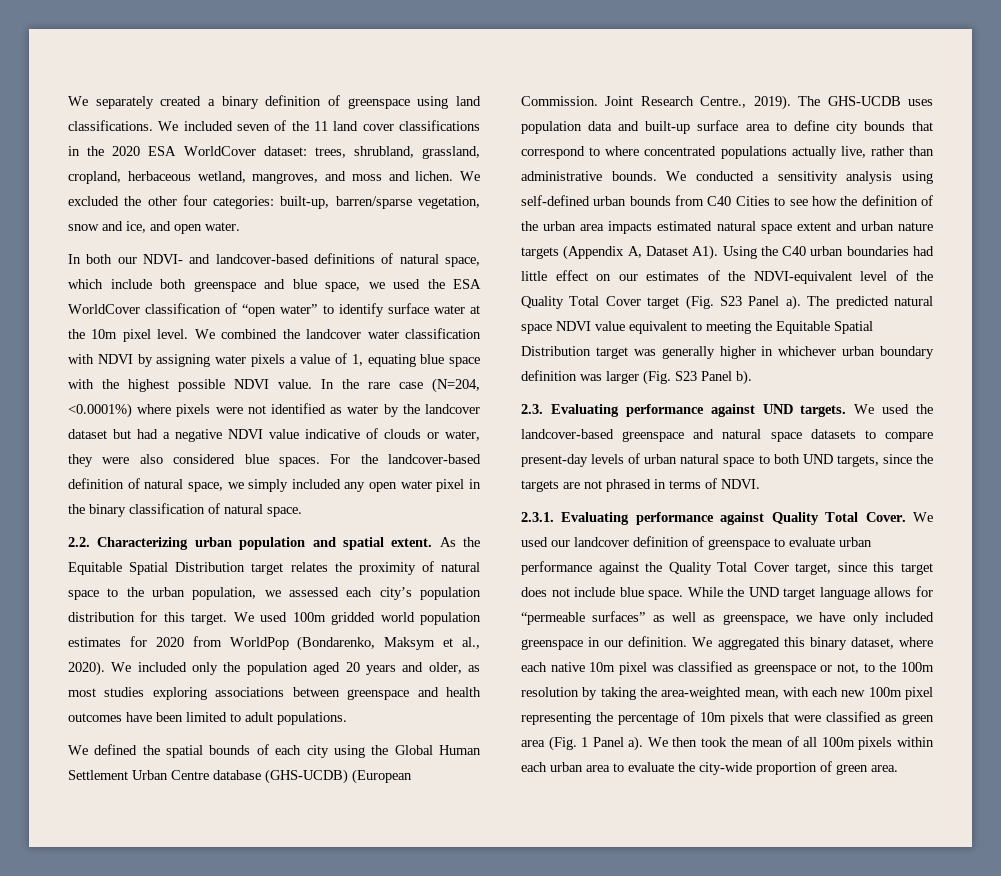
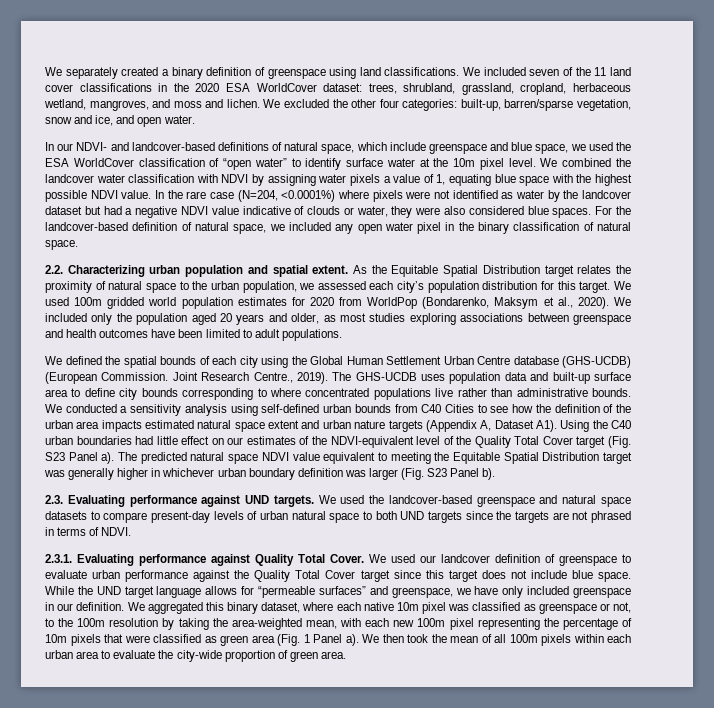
- In both our NDVI- and landcover-based definitions of natural space, which include both greenspace and blue space, we used the ESA WorldCover classification of “open water” to identify surface water at the 10m pixel level.
+ In our NDVI- and landcover-based definitions of natural space, which include greenspace and blue space, we used the ESA WorldCover classification of “open water” to identify surface water at the 10m pixel level.
- For the landcover-based definition of natural space, we simply included any open water pixel in the binary classification of natural space.
+ For the landcover-based definition of natural space, we included any open water pixel in the binary classification of natural space.
- The GHS-UCDB uses population data and built-up surface area to define city bounds that correspond to where concentrated populations actually live, rather than administrative bounds.
+ The GHS-UCDB uses population data and built-up surface area to define city bounds corresponding to where concentrated populations live rather than administrative bounds.
- We used the landcover-based greenspace and natural space datasets to compare present-day levels of urban natural space to both UND targets, since the targets are not phrased in terms of NDVI.
+ We used the landcover-based greenspace and natural space datasets to compare present-day levels of urban natural space to both UND targets since the targets are not phrased in terms of NDVI.
- We used our landcover definition of greenspace to evaluate urban performance against the Quality Total Cover target, since this target does not include blue space.
+ We used our landcover definition of greenspace to evaluate urban performance against the Quality Total Cover target since this target does not include blue space.
- While the UND target language allows for “permeable surfaces” as well as greenspace, we have only included greenspace in our definition.
+ While the UND target language allows for “permeable surfaces” and greenspace, we have only included greenspace in our definition.

